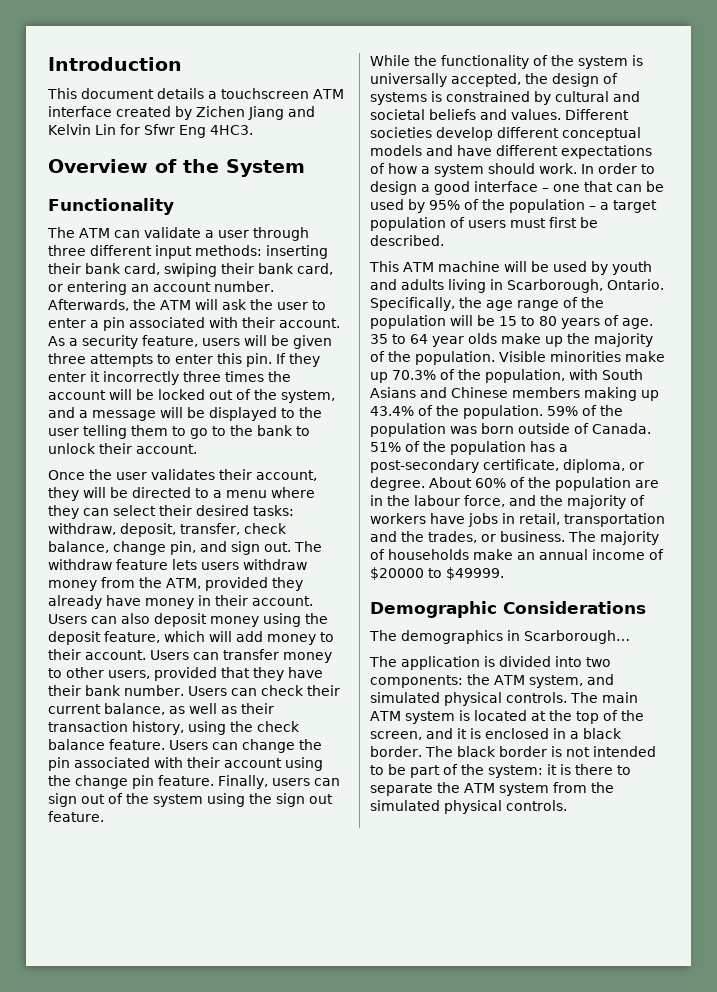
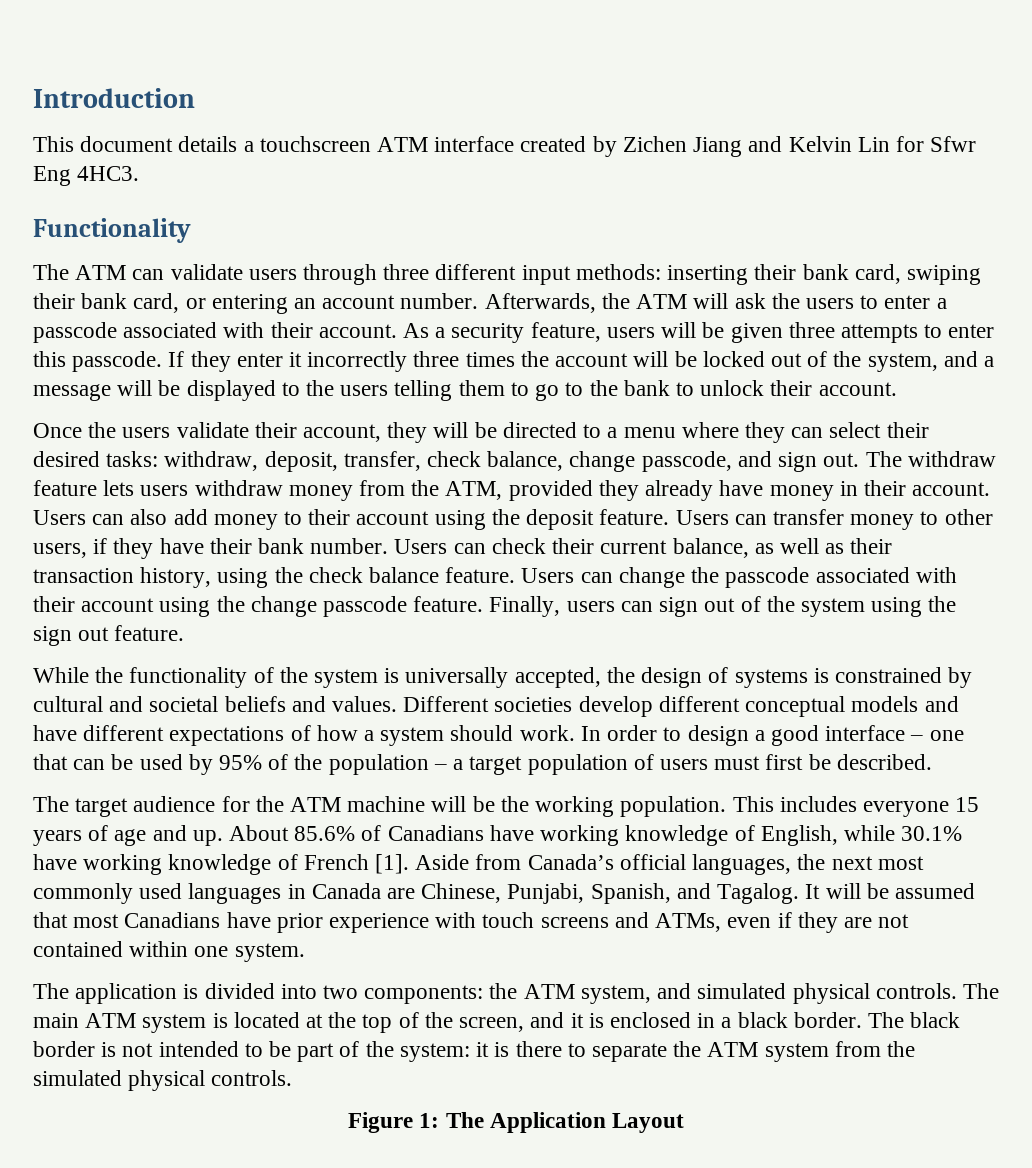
- Overview of the System
- The ATM can validate a user through three different input methods: inserting their bank card, swiping their bank card, or entering an account number.
+ The ATM can validate users through three different input methods: inserting their bank card, swiping their bank card, or entering an account number.
- Afterwards, the ATM will ask the user to enter a pin associated with their account.
+ Afterwards, the ATM will ask the users to enter a passcode associated with their account.
- As a security feature, users will be given three attempts to enter this pin.
+ As a security feature, users will be given three attempts to enter this passcode.
- If they enter it incorrectly three times the account will be locked out of the system, and a message will be displayed to the user telling them to go to the bank to unlock their account.
+ If they enter it incorrectly three times the account will be locked out of the system, and a message will be displayed to the users telling them to go to the bank to unlock their account.
- Once the user validates their account, they will be directed to a menu where they can select their desired tasks: withdraw, deposit, transfer, check balance, change pin, and sign out.
+ Once the users validate their account, they will be directed to a menu where they can select their desired tasks: withdraw, deposit, transfer, check balance, change passcode, and sign out.
- Users can also deposit money using the deposit feature, which will add money to their account.
+ Users can also add money to their account using the deposit feature.
- Users can transfer money to other users, provided that they have their bank number.
+ Users can transfer money to other users, if they have their bank number.
- Users can change the pin associated with their account using the change pin feature.
+ Users can change the passcode associated with their account using the change passcode feature.
- This ATM machine will be used by youth and adults living in Scarborough, Ontario. Specifically, the age range of the population will be 15 to 80 years of age. 35 to 64 year olds make up the majority of the population. Visible minorities make up 70.3% of the population, with South Asians and Chinese members making up 43.4% of the population. 59% of the population was born outside of Canada. 51% of the population has a post-secondary certificate, diploma, or degree. About 60% of the population are in the labour force, and the majority of workers have jobs in retail, transportation and the trades, or business. The majority of households make an annual income of $20000 to $49999.
- Demographic Considerations
- The demographics in Scarborough…
+ The target audience for the ATM machine will be the working population. This includes everyone 15 years of age and up. About 85.6% of Canadians have working knowledge of English, while 30.1% have working knowledge of French [1]. Aside from Canada’s official languages, the next most commonly used languages in Canada are Chinese, Punjabi, Spanish, and Tagalog. It will be assumed that most Canadians have prior experience with touch screens and ATMs, even if they are not contained within one system.
+ Figure 1: The Application Layout

